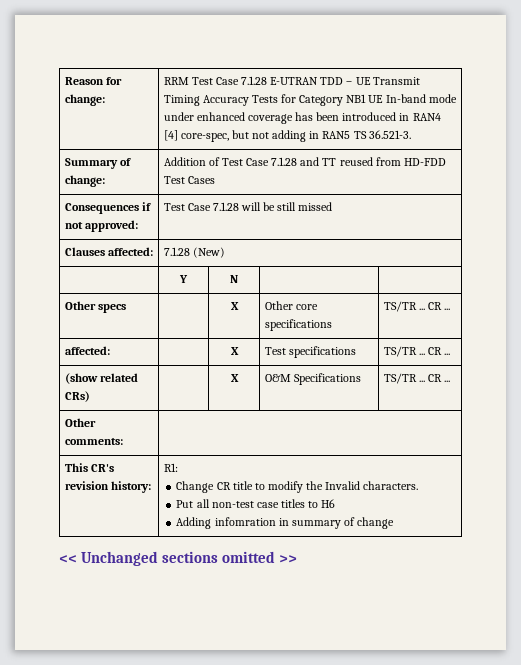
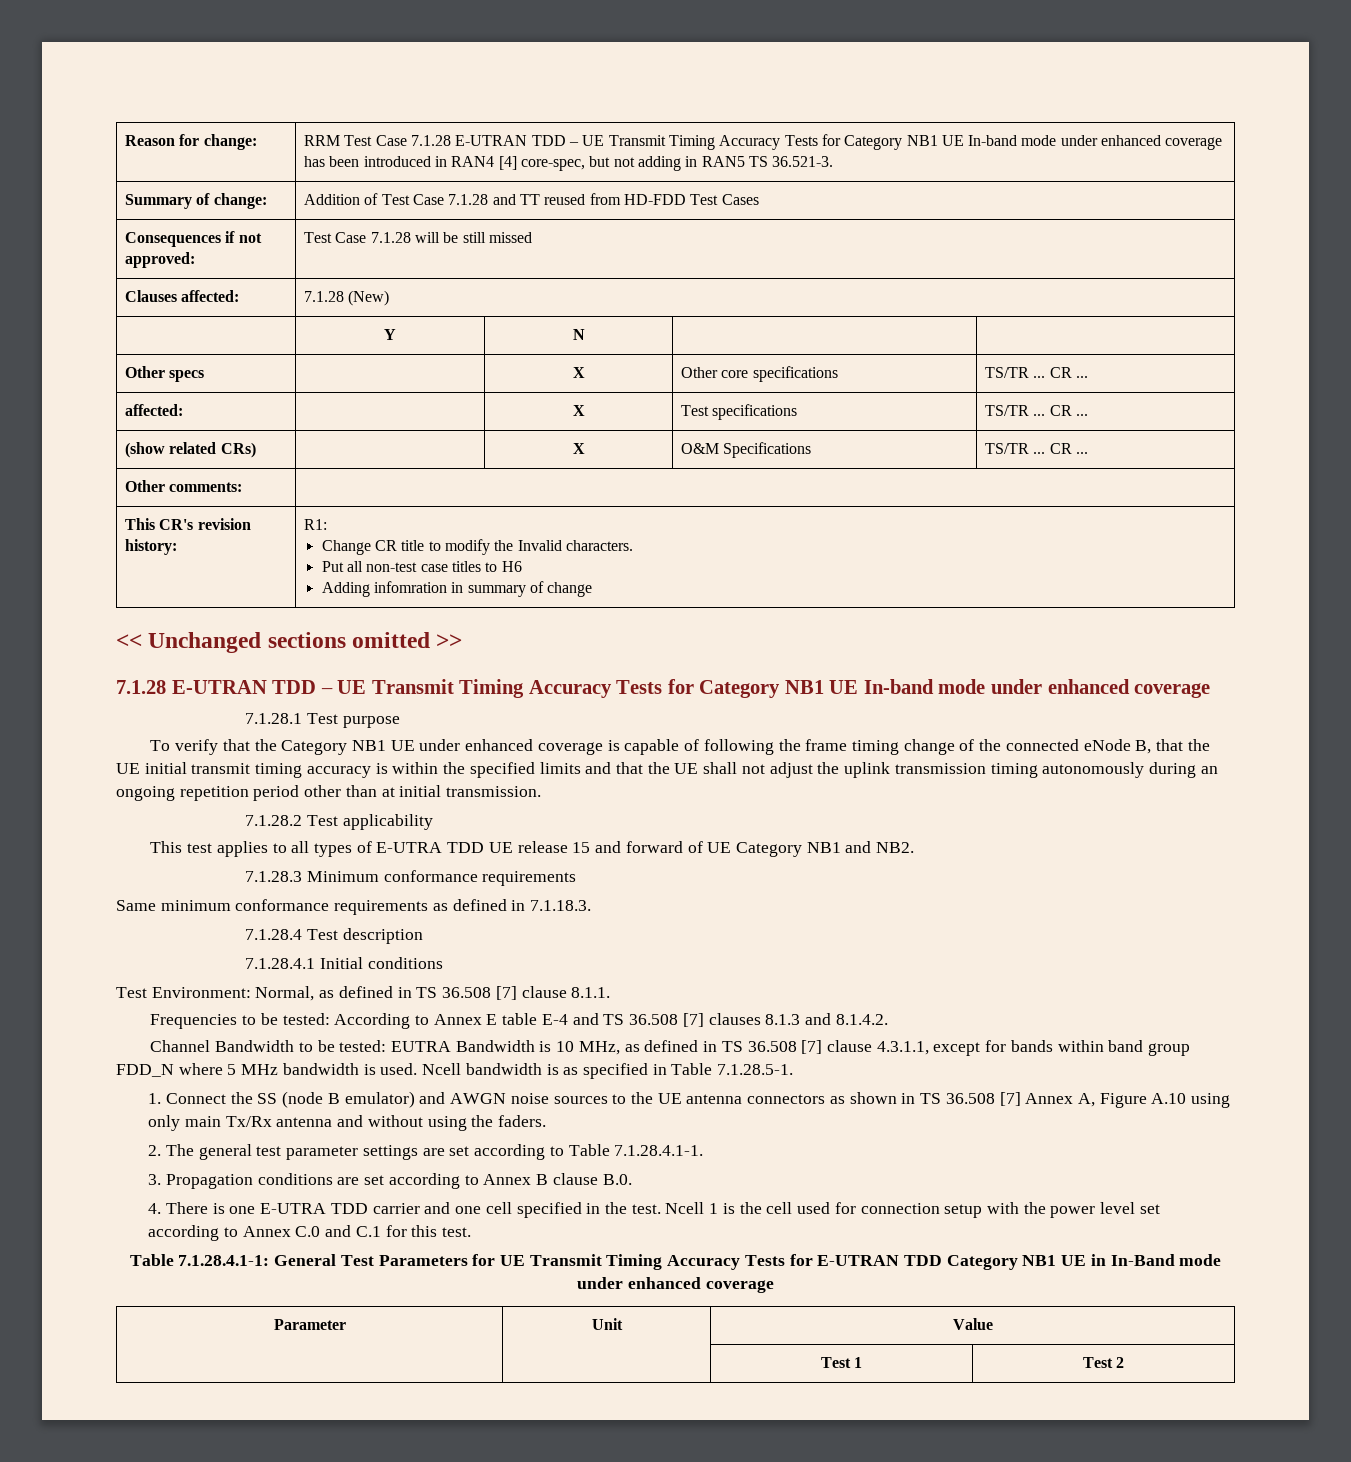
  << Unchanged sections omitted >>
+ 7.1.28 E-UTRAN TDD – UE Transmit Timing Accuracy Tests for Category NB1 UE In-band mode under enhanced coverage
+ 7.1.28.1 Test purpose
+ To verify that the Category NB1 UE under enhanced coverage is capable of following the frame timing change of the connected eNode B, that the UE initial transmit timing accuracy is within the specified limits and that the UE shall not adjust the uplink transmission timing autonomously during an ongoing repetition period other than at initial transmission.
+ 7.1.28.2 Test applicability
+ This test applies to all types of E-UTRA TDD UE release 15 and forward of UE Category NB1 and NB2.
+ 7.1.28.3 Minimum conformance requirements
+ Same minimum conformance requirements as defined in 7.1.18.3.
+ 7.1.28.4 Test description
+ 7.1.28.4.1 Initial conditions
+ Test Environment: Normal, as defined in TS 36.508 [7] clause 8.1.1.
+ Frequencies to be tested: According to Annex E table E-4 and TS 36.508 [7] clauses 8.1.3 and 8.1.4.2.
+ Channel Bandwidth to be tested: EUTRA Bandwidth is 10 MHz, as defined in TS 36.508 [7] clause 4.3.1.1, except for bands within band group FDD_N where 5 MHz bandwidth is used. Ncell bandwidth is as specified in Table 7.1.28.5-1.
+ 1. Connect the SS (node B emulator) and AWGN noise sources to the UE antenna connectors as shown in TS 36.508 [7] Annex A, Figure A.10 using only main Tx/Rx antenna and without using the faders.
+ 2. The general test parameter settings are set according to Table 7.1.28.4.1-1.
+ 3. Propagation conditions are set according to Annex B clause B.0.
+ 4. There is one E-UTRA TDD carrier and one cell specified in the test. Ncell 1 is the cell used for connection setup with the power level set according to Annex C.0 and C.1 for this test.
+ Table 7.1.28.4.1-1: General Test Parameters for UE Transmit Timing Accuracy Tests for E-UTRAN TDD Category NB1 UE in In-Band mode under enhanced coverage
+ Parameter | Unit | Value
+ | | Test 1 | Test 2

